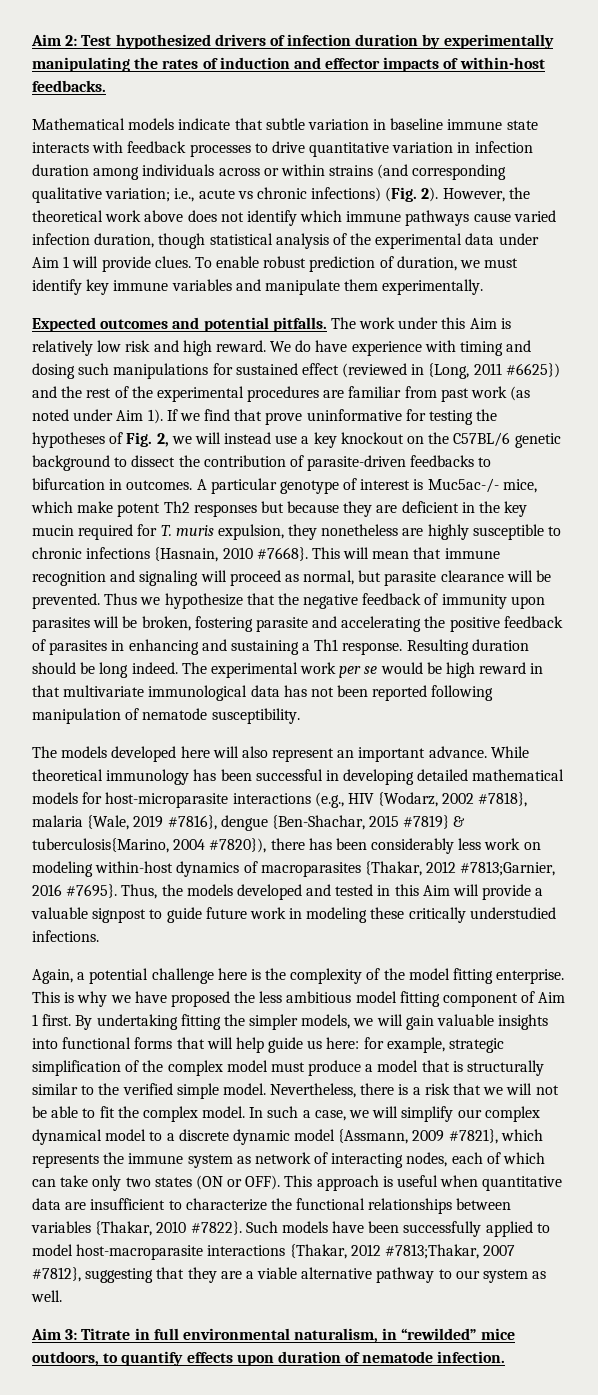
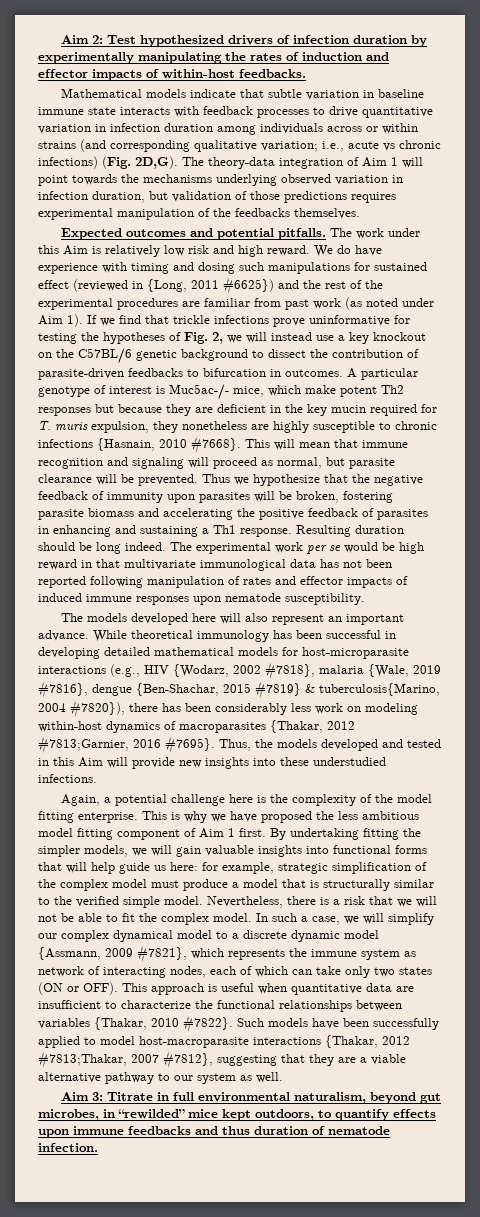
- Mathematical models indicate that subtle variation in baseline immune state interacts with feedback processes to drive quantitative variation in infection duration among individuals across or within strains (and corresponding qualitative variation; i.e., acute vs chronic infections) (Fig. 2). However, the theoretical work above does not identify which immune pathways cause varied infection duration, though statistical analysis of the experimental data under Aim 1 will provide clues. To enable robust prediction of duration, we must identify key immune variables and manipulate them experimentally.
+ Mathematical models indicate that subtle variation in baseline immune state interacts with feedback processes to drive quantitative variation in infection duration among individuals across or within strains (and corresponding qualitative variation; i.e., acute vs chronic infections) (Fig. 2D,G). The theory-data integration of Aim 1 will point towards the mechanisms underlying observed variation in infection duration, but validation of those predictions requires experimental manipulation of the feedbacks themselves.
- If we find that prove uninformative for testing the hypotheses of Fig. 2, we will instead use a key knockout on the C57BL/6 genetic background to dissect the contribution of parasite-driven feedbacks to bifurcation in outcomes.
+ If we find that trickle infections prove uninformative for testing the hypotheses of Fig. 2, we will instead use a key knockout on the C57BL/6 genetic background to dissect the contribution of parasite-driven feedbacks to bifurcation in outcomes.
- Thus we hypothesize that the negative feedback of immunity upon parasites will be broken, fostering parasite and accelerating the positive feedback of parasites in enhancing and sustaining a Th1 response.
+ Thus we hypothesize that the negative feedback of immunity upon parasites will be broken, fostering parasite biomass and accelerating the positive feedback of parasites in enhancing and sustaining a Th1 response.
- The experimental work per se would be high reward in that multivariate immunological data has not been reported following manipulation of nematode susceptibility.
+ The experimental work per se would be high reward in that multivariate immunological data has not been reported following manipulation of rates and effector impacts of induced immune responses upon nematode susceptibility.
- Thus, the models developed and tested in this Aim will provide a valuable signpost to guide future work in modeling these critically understudied infections.
+ Thus, the models developed and tested in this Aim will provide new insights into these understudied infections.
- Aim 3: Titrate in full environmental naturalism, in “rewilded” mice outdoors, to quantify effects upon duration of nematode infection.
+ Aim 3: Titrate in full environmental naturalism, beyond gut microbes, in “rewilded” mice kept outdoors, to quantify effects upon immune feedbacks and thus duration of nematode infection.

